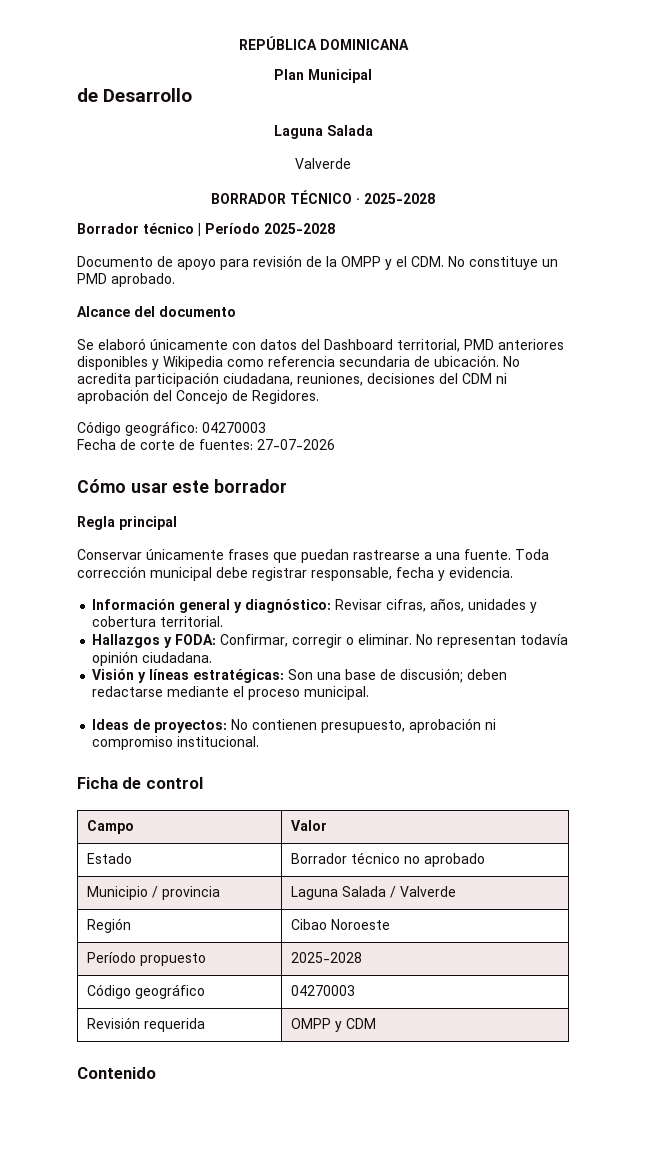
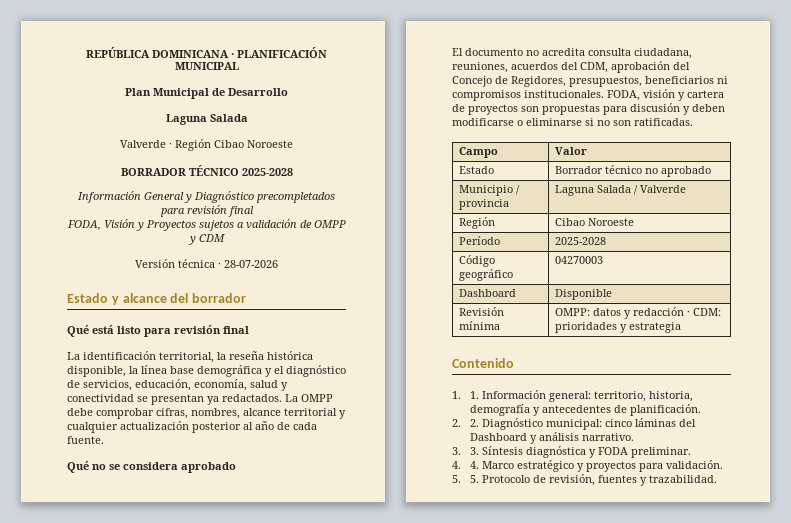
- REPÚBLICA DOMINICANA
+ REPÚBLICA DOMINICANA · PLANIFICACIÓN MUNICIPAL
- Plan Municipal
- de Desarrollo
+ Plan Municipal de Desarrollo
  Laguna Salada
- Valverde
+ Valverde · Región Cibao Noroeste
- BORRADOR TÉCNICO · 2025-2028
- Borrador técnico | Período 2025-2028
- Documento de apoyo para revisión de la OMPP y el CDM. No constituye un PMD aprobado.
- Alcance del documento
- Se elaboró únicamente con datos del Dashboard territorial, PMD anteriores disponibles y Wikipedia como referencia secundaria de ubicación. No acredita participación ciudadana, reuniones, decisiones del CDM ni aprobación del Concejo de Regidores.
- Código geográfico: 04270003
- Fecha de corte de fuentes: 27-07-2026
- Cómo usar este borrador
- Regla principal
- Conservar únicamente frases que puedan rastrearse a una fuente. Toda corrección municipal debe registrar responsable, fecha y evidencia.
- Información general y diagnóstico: Revisar cifras, años, unidades y cobertura territorial.
- Hallazgos y FODA: Confirmar, corregir o eliminar. No representan todavía opinión ciudadana.
- Visión y líneas estratégicas: Son una base de discusión; deben redactarse mediante el proceso municipal.
- Ideas de proyectos: No contienen presupuesto, aprobación ni compromiso institucional.
- Ficha de control
+ BORRADOR TÉCNICO 2025-2028
+ Información General y Diagnóstico precompletados para revisión final
+ FODA, Visión y Proyectos sujetos a validación de OMPP y CDM
+ Versión técnica · 28-07-2026
+ Estado y alcance del borrador
+ Qué está listo para revisión final
+ La identificación territorial, la reseña histórica disponible, la línea base demográfica y el diagnóstico de servicios, educación, economía, salud y conectividad se presentan ya redactados. La OMPP debe comprobar cifras, nombres, alcance territorial y cualquier actualización posterior al año de cada fuente.
+ Qué no se considera aprobado
+ El documento no acredita consulta ciudadana, reuniones, acuerdos del CDM, aprobación del Concejo de Regidores, presupuestos, beneficiarios ni compromisos institucionales. FODA, visión y cartera de proyectos son propuestas para discusión y deben modificarse o eliminarse si no son ratificadas.
- Período propuesto | 2025-2028
+ Período | 2025-2028
+ Dashboard | Disponible
- Revisión requerida | OMPP y CDM
+ Revisión mínima | OMPP: datos y redacción · CDM: prioridades y estrategia
  Contenido
+ 1. 1. Información general: territorio, historia, demografía y antecedentes de planificación.
+ 2. 2. Diagnóstico municipal: cinco láminas del Dashboard y análisis narrativo.
+ 3. 3. Síntesis diagnóstica y FODA preliminar.
+ 4. 4. Marco estratégico y proyectos para validación.
+ 5. 5. Protocolo de revisión, fuentes y trazabilidad.

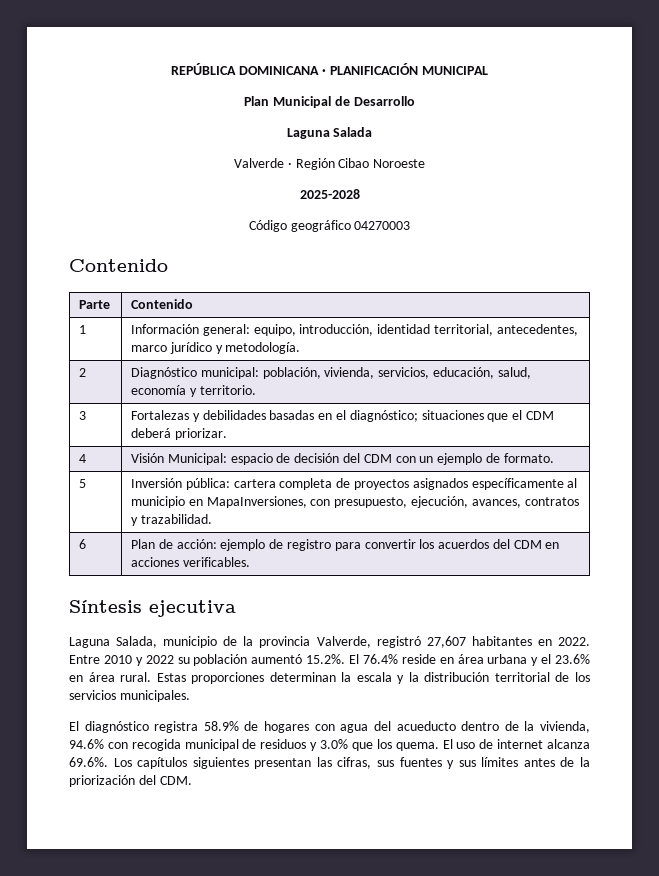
- BORRADOR TÉCNICO 2025-2028
- Información General y Diagnóstico precompletados para revisión final
- FODA, Visión y Proyectos sujetos a validación de OMPP y CDM
- Versión técnica · 28-07-2026
- Estado y alcance del borrador
- Qué está listo para revisión final
- La identificación territorial, la reseña histórica disponible, la línea base demográfica y el diagnóstico de servicios, educación, economía, salud y conectividad se presentan ya redactados. La OMPP debe comprobar cifras, nombres, alcance territorial y cualquier actualización posterior al año de cada fuente.
- Qué no se considera aprobado
- El documento no acredita consulta ciudadana, reuniones, acuerdos del CDM, aprobación del Concejo de Regidores, presupuestos, beneficiarios ni compromisos institucionales. FODA, visión y cartera de proyectos son propuestas para discusión y deben modificarse o eliminarse si no son ratificadas.
- Campo | Valor
- Estado | Borrador técnico no aprobado
- Municipio / provincia | Laguna Salada / Valverde
- Región | Cibao Noroeste
- Período | 2025-2028
- Código geográfico | 04270003
- Dashboard | Disponible
- Revisión mínima | OMPP: datos y redacción · CDM: prioridades y estrategia
+ 2025-2028
+ Código geográfico 04270003
  Contenido
- 1. 1. Información general: territorio, historia, demografía y antecedentes de planificación.
- 2. 2. Diagnóstico municipal: cinco láminas del Dashboard y análisis narrativo.
- 3. 3. Síntesis diagnóstica y FODA preliminar.
- 4. 4. Marco estratégico y proyectos para validación.
- 5. 5. Protocolo de revisión, fuentes y trazabilidad.
+ Parte | Contenido
+ 1 | Información general: equipo, introducción, identidad territorial, antecedentes, marco jurídico y metodología.
+ 2 | Diagnóstico municipal: población, vivienda, servicios, educación, salud, economía y territorio.
+ 3 | Fortalezas y debilidades basadas en el diagnóstico; situaciones que el CDM deberá priorizar.
+ 4 | Visión Municipal: espacio de decisión del CDM con un ejemplo de formato.
+ 5 | Inversión pública: cartera completa de proyectos asignados específicamente al municipio en MapaInversiones, con presupuesto, ejecución, avances, contratos y trazabilidad.
+ 6 | Plan de acción: ejemplo de registro para convertir los acuerdos del CDM en acciones verificables.
+ Síntesis ejecutiva
+ Laguna Salada, municipio de la provincia Valverde, registró 27,607 habitantes en 2022. Entre 2010 y 2022 su población aumentó 15.2%. El 76.4% reside en área urbana y el 23.6% en área rural. Estas proporciones determinan la escala y la distribución territorial de los servicios municipales.
+ El diagnóstico registra 58.9% de hogares con agua del acueducto dentro de la vivienda, 94.6% con recogida municipal de residuos y 3.0% que los quema. El uso de internet alcanza 69.6%. Los capítulos siguientes presentan las cifras, sus fuentes y sus límites antes de la priorización del CDM.

